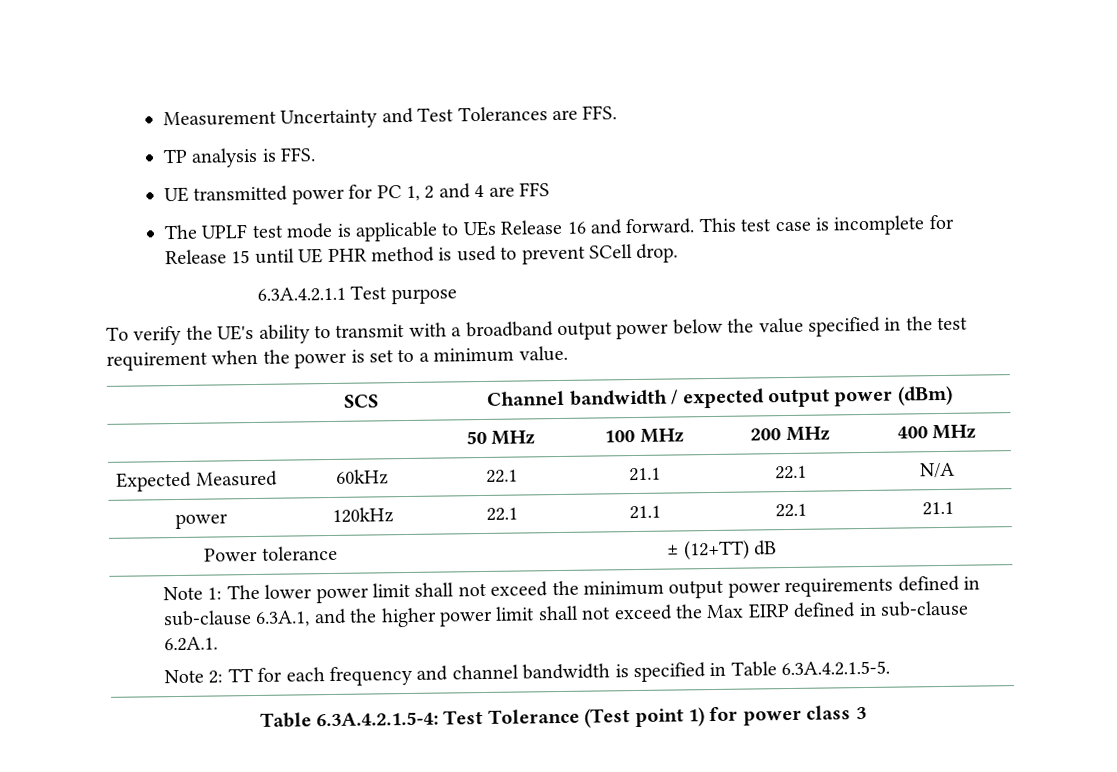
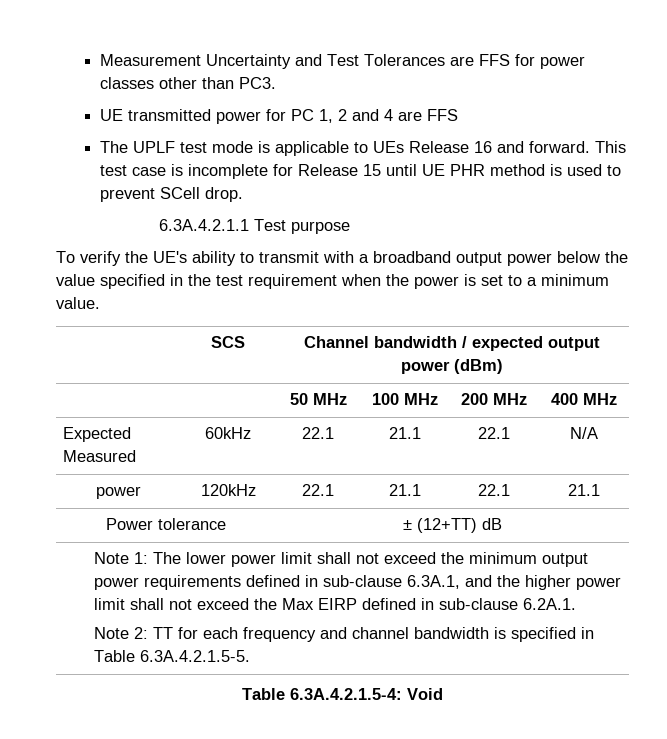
- Measurement Uncertainty and Test Tolerances are FFS.
- TP analysis is FFS.
+ Measurement Uncertainty and Test Tolerances are FFS for power classes other than PC3.
- Table 6.3A.4.2.1.5-4: Test Tolerance (Test point 1) for power class 3
+ Table 6.3A.4.2.1.5-4: Void

